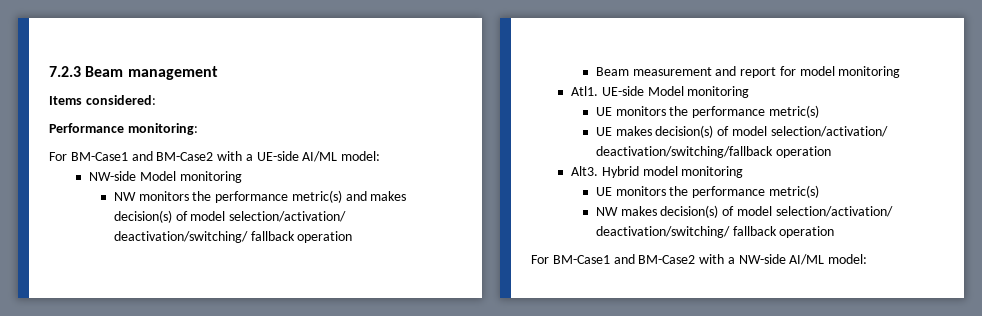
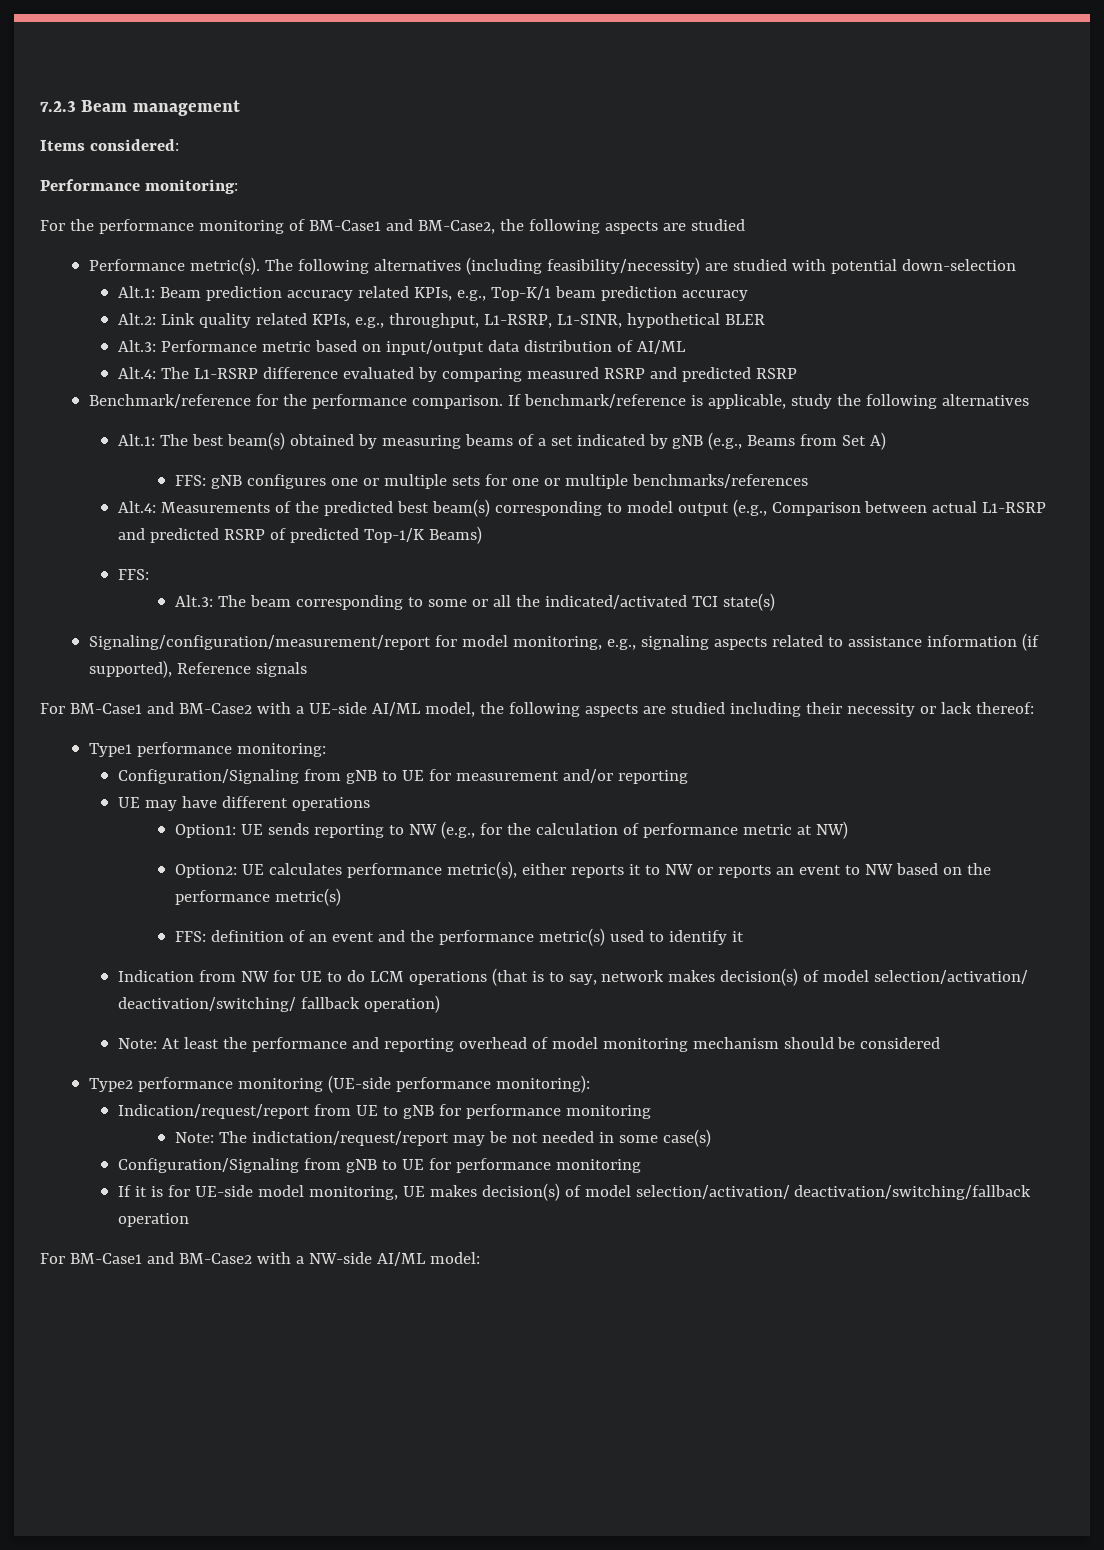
+ For the performance monitoring of BM-Case1 and BM-Case2, the following aspects are studied
+ Performance metric(s). The following alternatives (including feasibility/necessity) are studied with potential down-selection
+ Alt.1: Beam prediction accuracy related KPIs, e.g., Top-K/1 beam prediction accuracy
+ Alt.2: Link quality related KPIs, e.g., throughput, L1-RSRP, L1-SINR, hypothetical BLER
+ Alt.3: Performance metric based on input/output data distribution of AI/ML
+ Alt.4: The L1-RSRP difference evaluated by comparing measured RSRP and predicted RSRP
+ Benchmark/reference for the performance comparison. If benchmark/reference is applicable, study the following alternatives
+ Alt.1: The best beam(s) obtained by measuring beams of a set indicated by gNB (e.g., Beams from Set A)
+ FFS: gNB configures one or multiple sets for one or multiple benchmarks/references
+ Alt.4: Measurements of the predicted best beam(s) corresponding to model output (e.g., Comparison between actual L1-RSRP and predicted RSRP of predicted Top-1/K Beams)
+ FFS:
+ Alt.3: The beam corresponding to some or all the indicated/activated TCI state(s)
+ Signaling/configuration/measurement/report for model monitoring, e.g., signaling aspects related to assistance information (if supported), Reference signals
- For BM-Case1 and BM-Case2 with a UE-side AI/ML model:
- NW-side Model monitoring
- NW monitors the performance metric(s) and makes decision(s) of model selection/activation/ deactivation/switching/ fallback operation
- Beam measurement and report for model monitoring
- Atl1. UE-side Model monitoring
- UE monitors the performance metric(s)
- UE makes decision(s) of model selection/activation/ deactivation/switching/fallback operation
+ For BM-Case1 and BM-Case2 with a UE-side AI/ML model, the following aspects are studied including their necessity or lack thereof:
+ Type1 performance monitoring:
+ Configuration/Signaling from gNB to UE for measurement and/or reporting
+ UE may have different operations
+ Option1: UE sends reporting to NW (e.g., for the calculation of performance metric at NW)
+ Option2: UE calculates performance metric(s), either reports it to NW or reports an event to NW based on the performance metric(s)
+ FFS: definition of an event and the performance metric(s) used to identify it
+ Indication from NW for UE to do LCM operations (that is to say, network makes decision(s) of model selection/activation/ deactivation/switching/ fallback operation)
+ Note: At least the performance and reporting overhead of model monitoring mechanism should be considered
+ Type2 performance monitoring (UE-side performance monitoring):
+ Indication/request/report from UE to gNB for performance monitoring
+ Note: The indictation/request/report may be not needed in some case(s)
+ Configuration/Signaling from gNB to UE for performance monitoring
+ If it is for UE-side model monitoring, UE makes decision(s) of model selection/activation/ deactivation/switching/fallback operation
- Alt3. Hybrid model monitoring
- UE monitors the performance metric(s)
- NW makes decision(s) of model selection/activation/ deactivation/switching/ fallback operation

